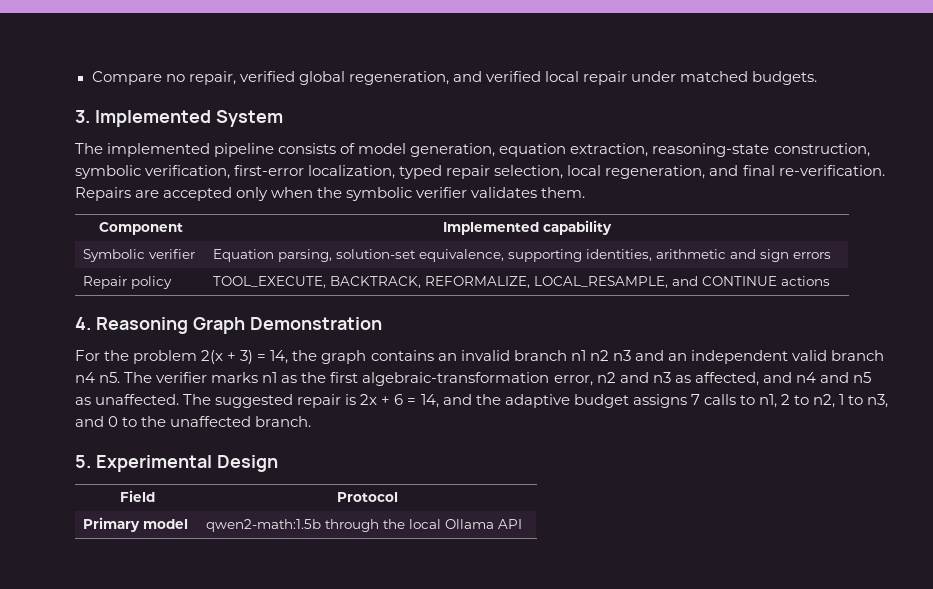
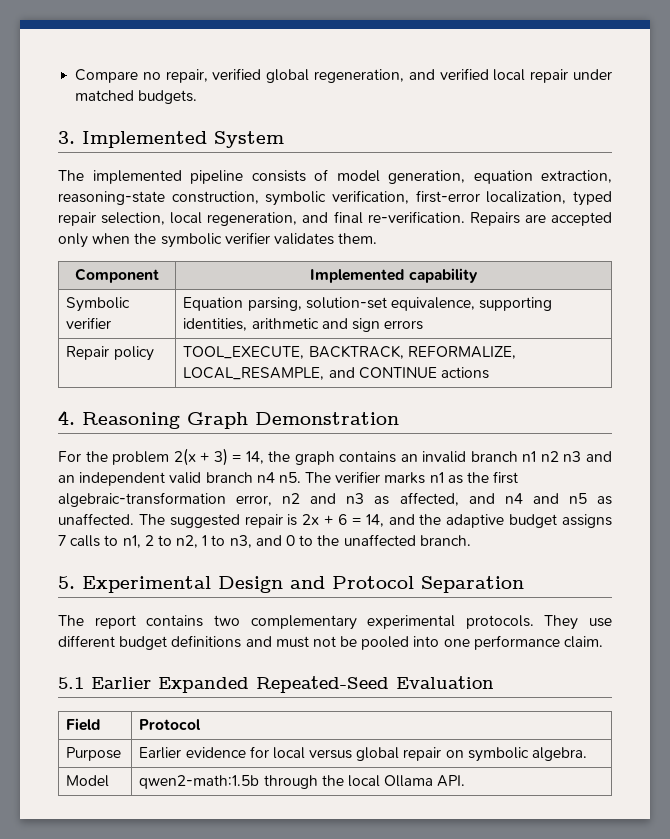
- 5. Experimental Design
+ 5. Experimental Design and Protocol Separation
+ The report contains two complementary experimental protocols. They use different budget definitions and must not be pooled into one performance claim.
+ 5.1 Earlier Expanded Repeated-Seed Evaluation
  Field | Protocol
- Primary model | qwen2-math:1.5b through the local Ollama API
+ Purpose | Earlier evidence for local versus global repair on symbolic algebra.
+ Model | qwen2-math:1.5b through the local Ollama API.

